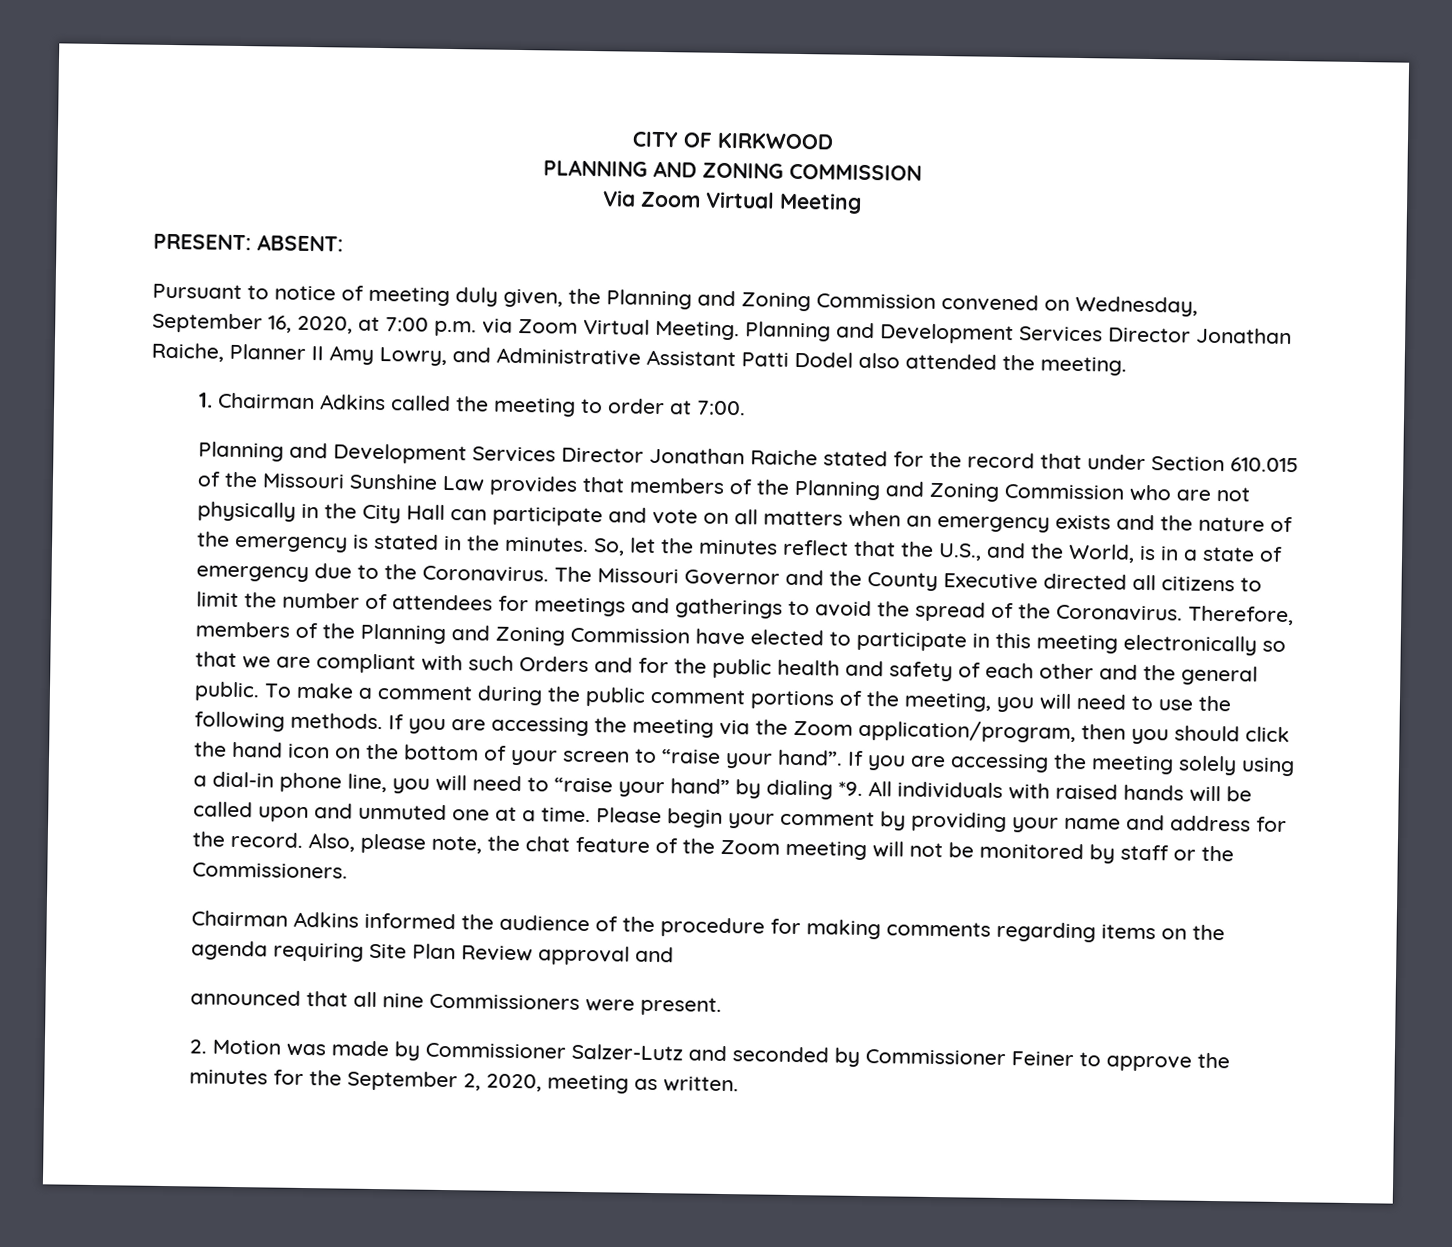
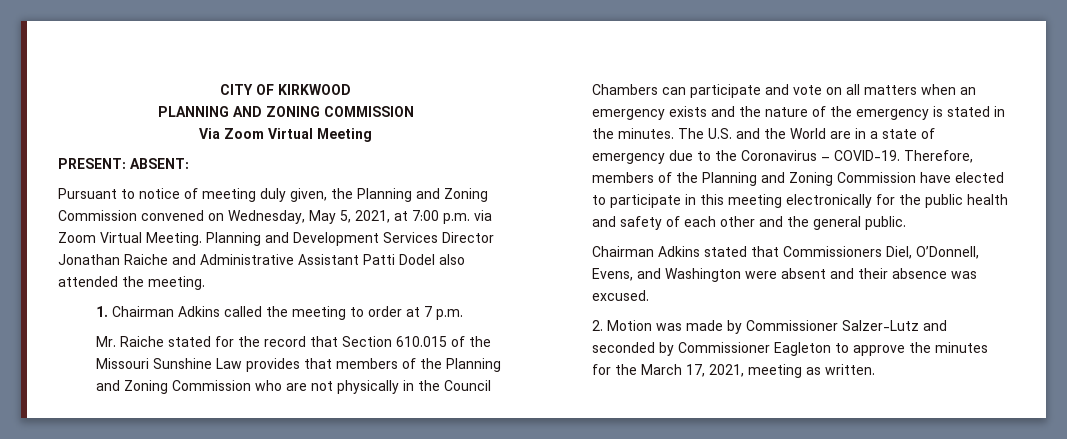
- Pursuant to notice of meeting duly given, the Planning and Zoning Commission convened on Wednesday, September 16, 2020, at 7:00 p.m. via Zoom Virtual Meeting.
+ Pursuant to notice of meeting duly given, the Planning and Zoning Commission convened on Wednesday, May 5, 2021, at 7:00 p.m. via Zoom Virtual Meeting.
- Planning and Development Services Director Jonathan Raiche, Planner II Amy Lowry, and Administrative Assistant Patti Dodel also attended the meeting.
+ Planning and Development Services Director Jonathan Raiche and Administrative Assistant Patti Dodel also attended the meeting.
- 1. Chairman Adkins called the meeting to order at 7:00.
- Planning and Development Services Director Jonathan Raiche stated for the record that under Section 610.015 of the Missouri Sunshine Law provides that members of the Planning and Zoning Commission who are not physically in the City Hall can participate and vote on all matters when an emergency exists and the nature of the emergency is stated in the minutes.
+ 1. Chairman Adkins called the meeting to order at 7 p.m.
+ Mr. Raiche stated for the record that Section 610.015 of the Missouri Sunshine Law provides that members of the Planning and Zoning Commission who are not physically in the Council Chambers can participate and vote on all matters when an emergency exists and the nature of the emergency is stated in the minutes.
- So, let the minutes reflect that the U.S., and the World, is in a state of emergency due to the Coronavirus. The Missouri Governor and the County Executive directed all citizens to limit the number of attendees for meetings and gatherings to avoid the spread of the Coronavirus.
+ The U.S. and the World are in a state of emergency due to the Coronavirus – COVID-19.
- Therefore, members of the Planning and Zoning Commission have elected to participate in this meeting electronically so that we are compliant with such Orders and for the public health and safety of each other and the general public. To make a comment during the public comment portions of the meeting, you will need to use the following methods. If you are accessing the meeting via the Zoom application/program, then you should click the hand icon on the bottom of your screen to “raise your hand”. If you are accessing the meeting solely using a dial-in phone line, you will need to “raise your hand” by dialing *9. All individuals with raised hands will be called upon and unmuted one at a time. Please begin your comment by providing your name and address for the record. Also, please note, the chat feature of the Zoom meeting will not be monitored by staff or the Commissioners.
- Chairman Adkins informed the audience of the procedure for making comments regarding items on the agenda requiring Site Plan Review approval and
- announced that all nine Commissioners were present.
+ Therefore, members of the Planning and Zoning Commission have elected to participate in this meeting electronically for the public health and safety of each other and the general public.
+ Chairman Adkins stated that Commissioners Diel, O’Donnell, Evens, and Washington were absent and their absence was excused.
- 2. Motion was made by Commissioner Salzer-Lutz and seconded by Commissioner Feiner to approve the minutes for the September 2, 2020, meeting as written.
+ 2. Motion was made by Commissioner Salzer-Lutz and seconded by Commissioner Eagleton to approve the minutes for the March 17, 2021, meeting as written.

